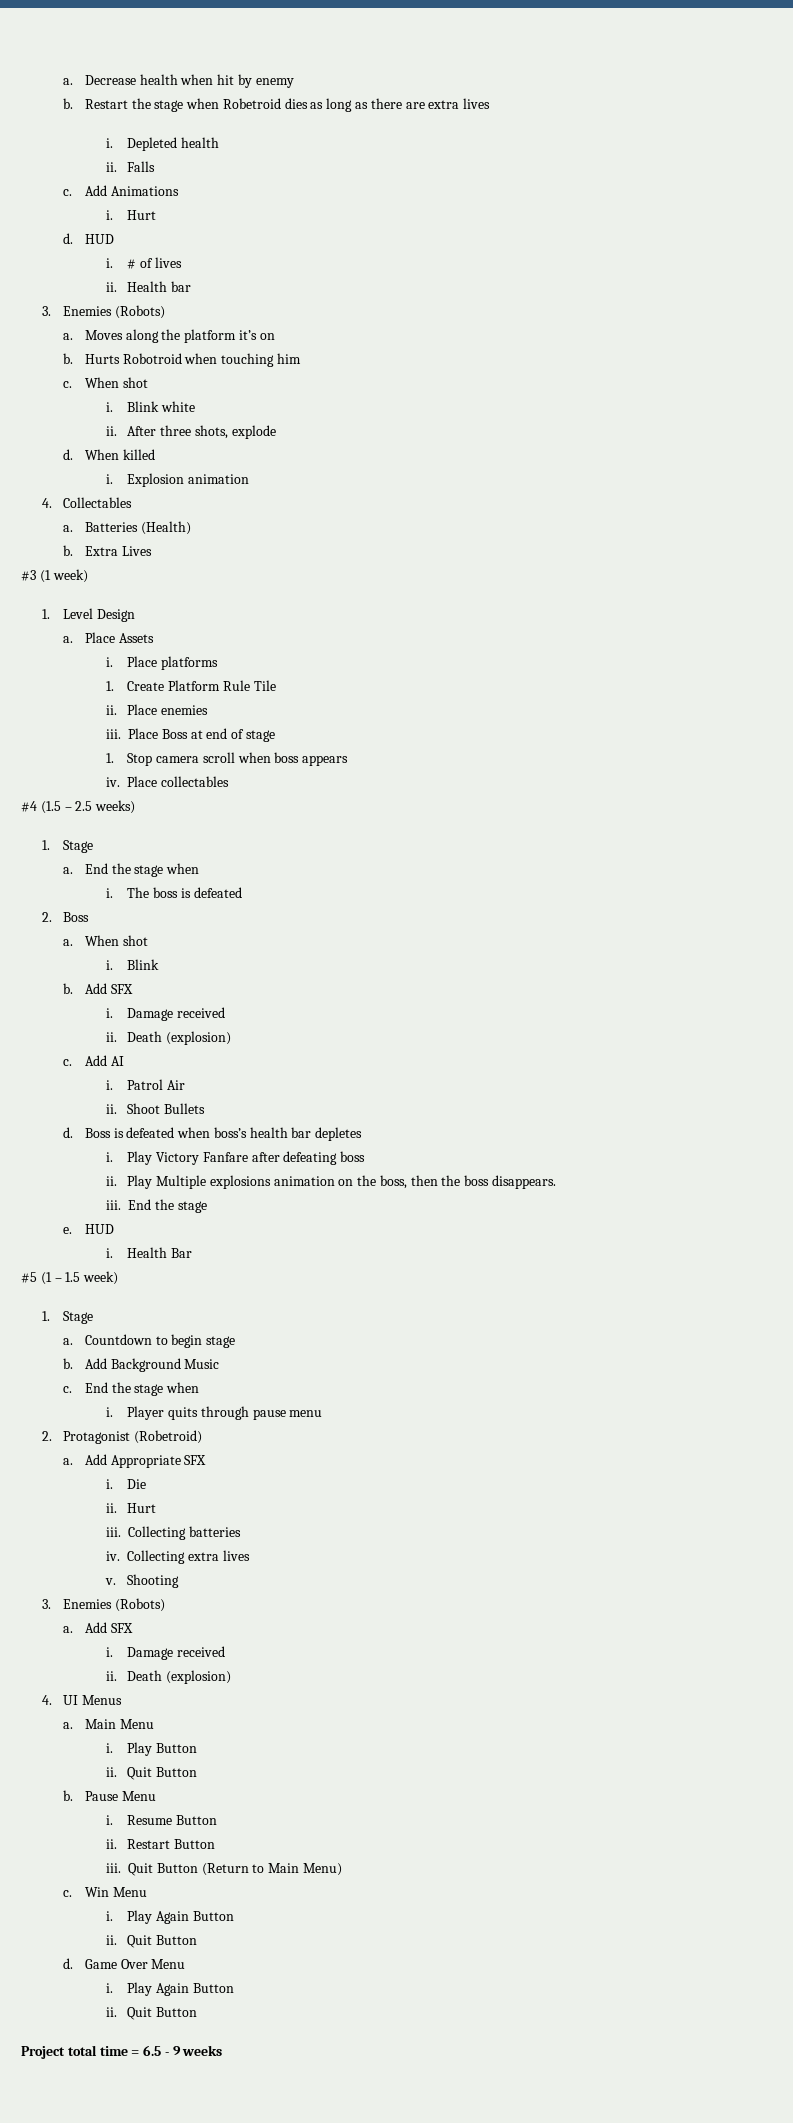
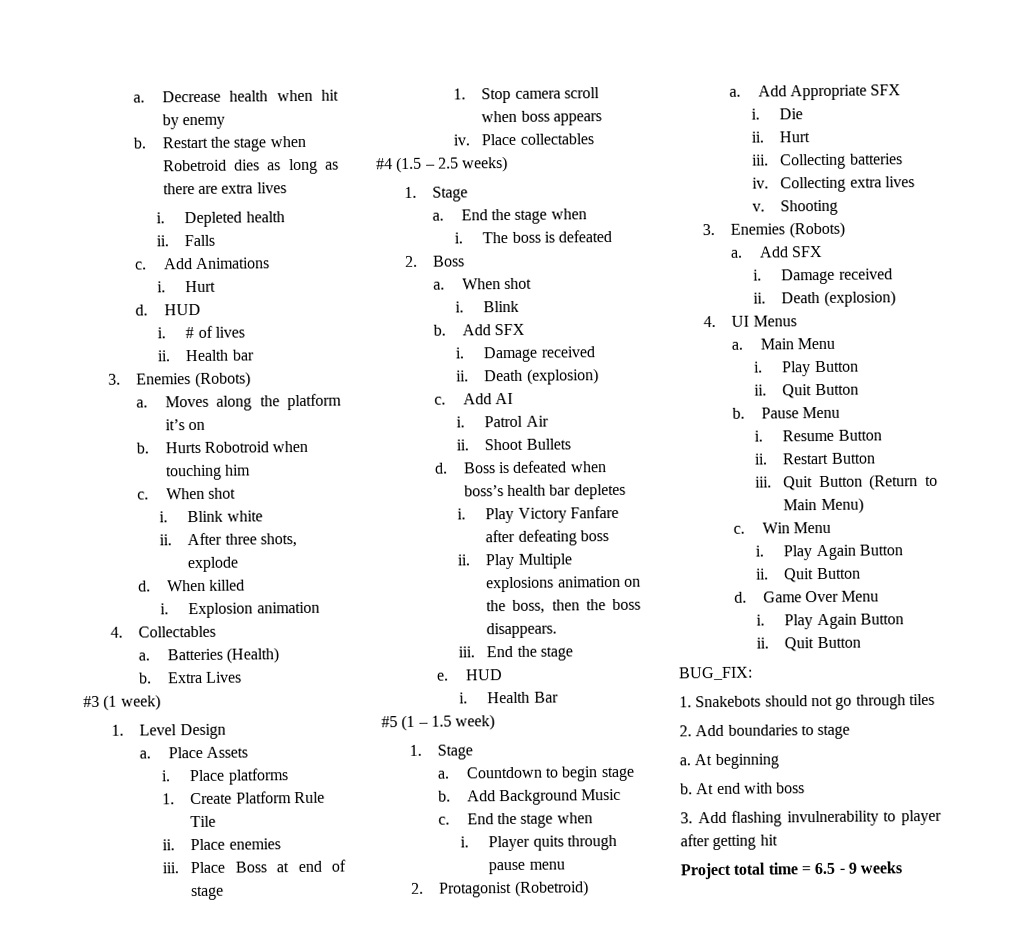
+ BUG_FIX:
+ 1. Snakebots should not go through tiles
+ 2. Add boundaries to stage
+ a. At beginning
+ b. At end with boss
+ 3. Add flashing invulnerability to player after getting hit

